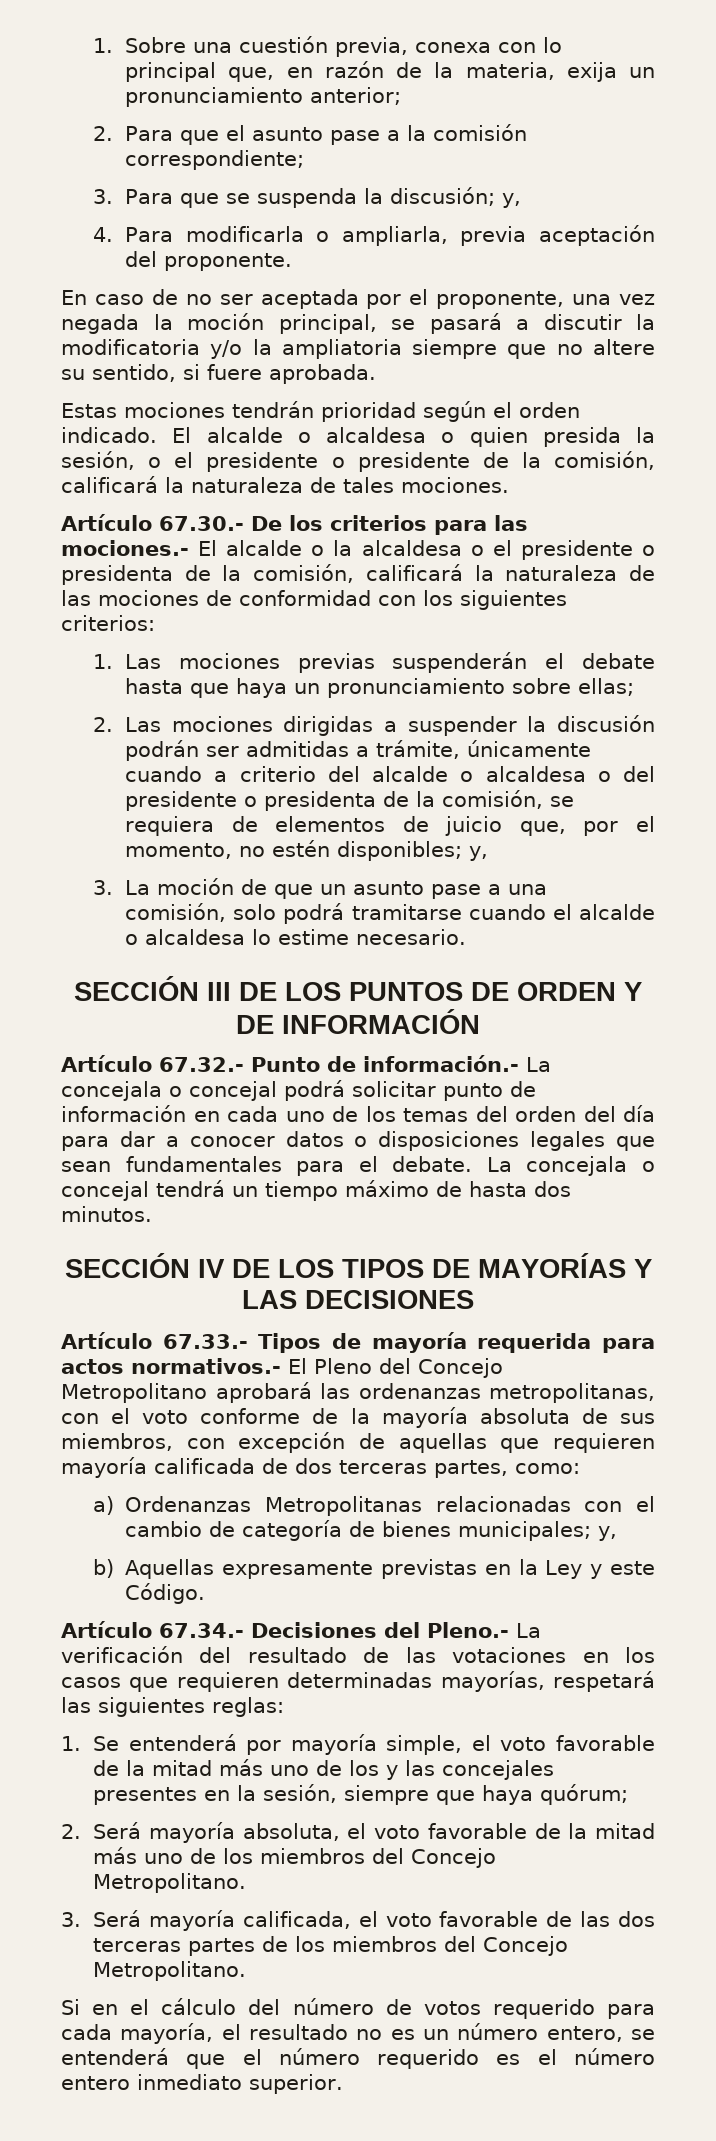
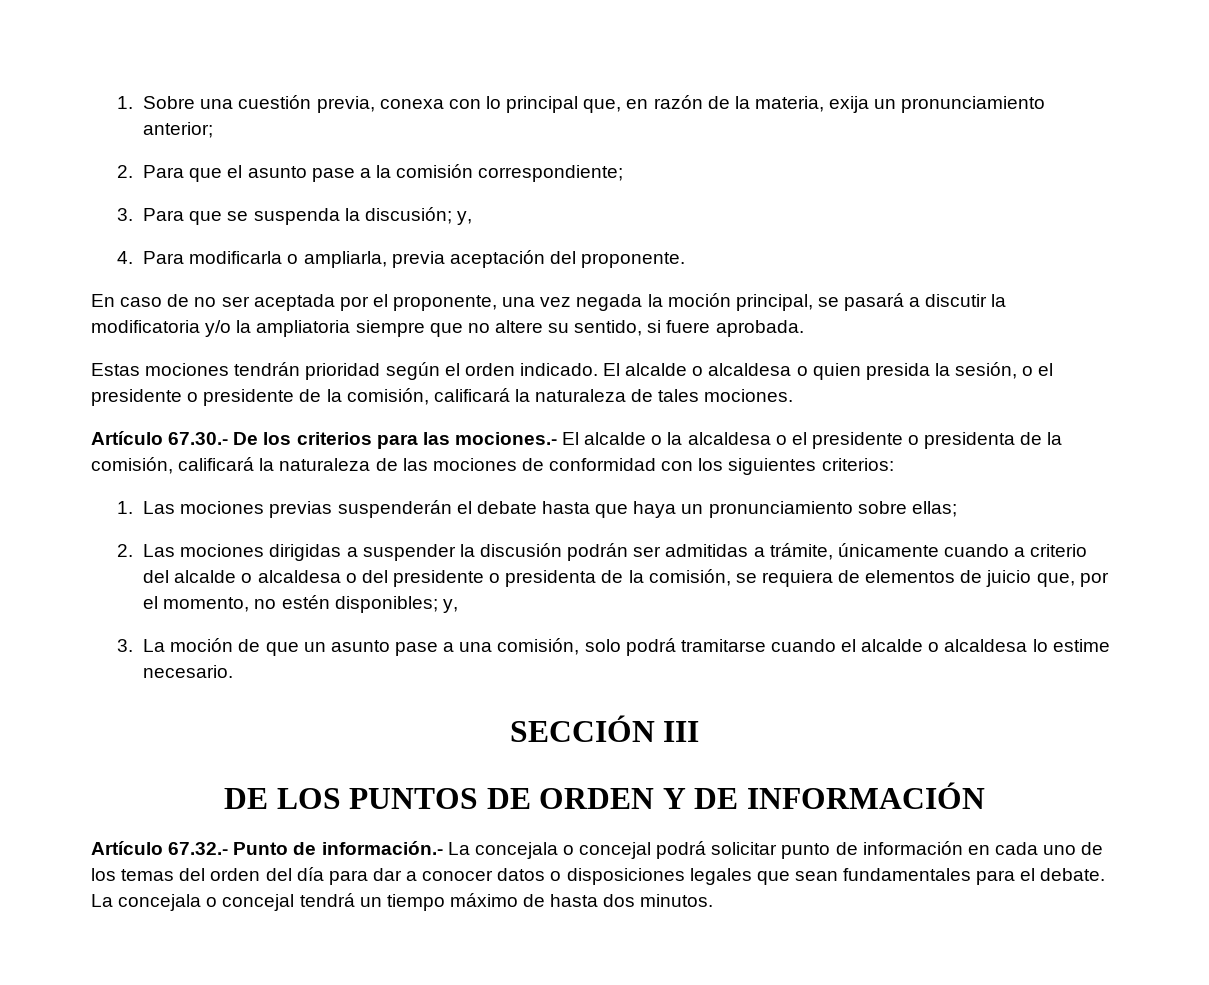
- SECCIÓN III DE LOS PUNTOS DE ORDEN Y DE INFORMACIÓN
+ SECCIÓN III
+ DE LOS PUNTOS DE ORDEN Y DE INFORMACIÓN
- SECCIÓN IV DE LOS TIPOS DE MAYORÍAS Y LAS DECISIONES
- Artículo 67.33.- Tipos de mayoría requerida para actos normativos.- El Pleno del Concejo Metropolitano aprobará las ordenanzas metropolitanas, con el voto conforme de la mayoría absoluta de sus miembros, con excepción de aquellas que requieren mayoría calificada de dos terceras partes, como:
- a) Ordenanzas Metropolitanas relacionadas con el cambio de categoría de bienes municipales; y,
- b) Aquellas expresamente previstas en la Ley y este Código.
- Artículo 67.34.- Decisiones del Pleno.- La verificación del resultado de las votaciones en los casos que requieren determinadas mayorías, respetará las siguientes reglas:
- 1. Se entenderá por mayoría simple, el voto favorable de la mitad más uno de los y las concejales presentes en la sesión, siempre que haya quórum;
- 2. Será mayoría absoluta, el voto favorable de la mitad más uno de los miembros del Concejo Metropolitano.
- 3. Será mayoría calificada, el voto favorable de las dos terceras partes de los miembros del Concejo Metropolitano.
- Si en el cálculo del número de votos requerido para cada mayoría, el resultado no es un número entero, se entenderá que el número requerido es el número entero inmediato superior.

